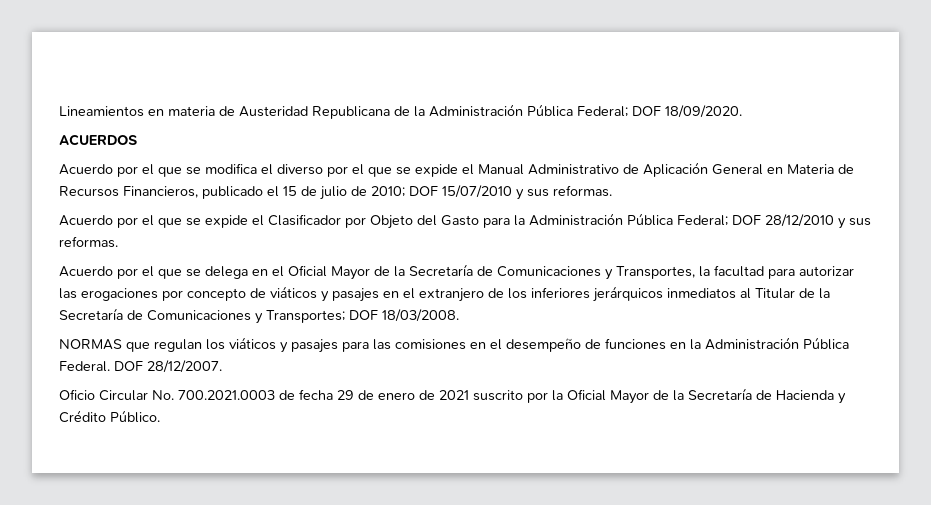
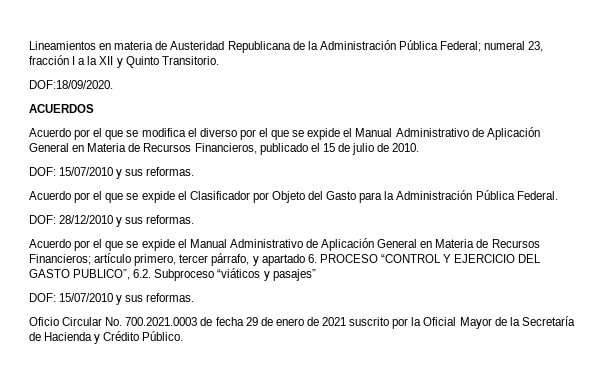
- Lineamientos en materia de Austeridad Republicana de la Administración Pública Federal; DOF 18/09/2020.
+ Lineamientos en materia de Austeridad Republicana de la Administración Pública Federal; numeral 23, fracción I a la XII y Quinto Transitorio.
+ DOF:18/09/2020.
- Acuerdo por el que se modifica el diverso por el que se expide el Manual Administrativo de Aplicación General en Materia de Recursos Financieros, publicado el 15 de julio de 2010; DOF 15/07/2010 y sus reformas.
+ Acuerdo por el que se modifica el diverso por el que se expide el Manual Administrativo de Aplicación General en Materia de Recursos Financieros, publicado el 15 de julio de 2010.
+ DOF: 15/07/2010 y sus reformas.
- Acuerdo por el que se expide el Clasificador por Objeto del Gasto para la Administración Pública Federal; DOF 28/12/2010 y sus reformas.
+ Acuerdo por el que se expide el Clasificador por Objeto del Gasto para la Administración Pública Federal.
+ DOF: 28/12/2010 y sus reformas.
- Acuerdo por el que se delega en el Oficial Mayor de la Secretaría de Comunicaciones y Transportes, la facultad para autorizar las erogaciones por concepto de viáticos y pasajes en el extranjero de los inferiores jerárquicos inmediatos al Titular de la Secretaría de Comunicaciones y Transportes; DOF 18/03/2008.
- NORMAS que regulan los viáticos y pasajes para las comisiones en el desempeño de funciones en la Administración Pública Federal. DOF 28/12/2007.
+ Acuerdo por el que se expide el Manual Administrativo de Aplicación General en Materia de Recursos Financieros; artículo primero, tercer párrafo, y apartado 6. PROCESO “CONTROL Y EJERCICIO DEL GASTO PUBLICO”, 6.2. Subproceso “viáticos y pasajes”
+ DOF: 15/07/2010 y sus reformas.

